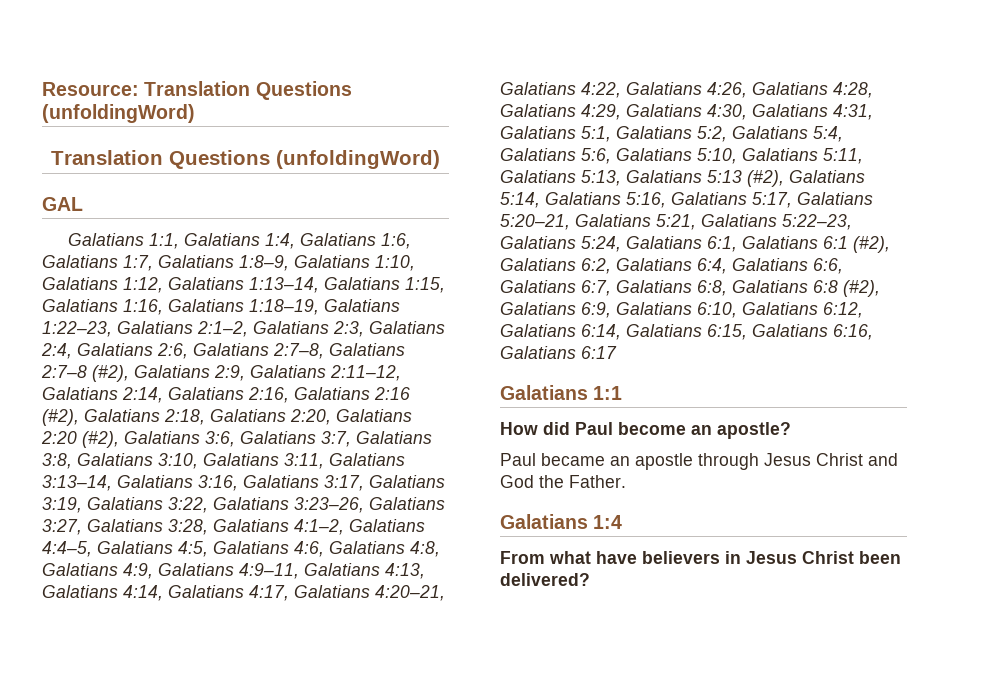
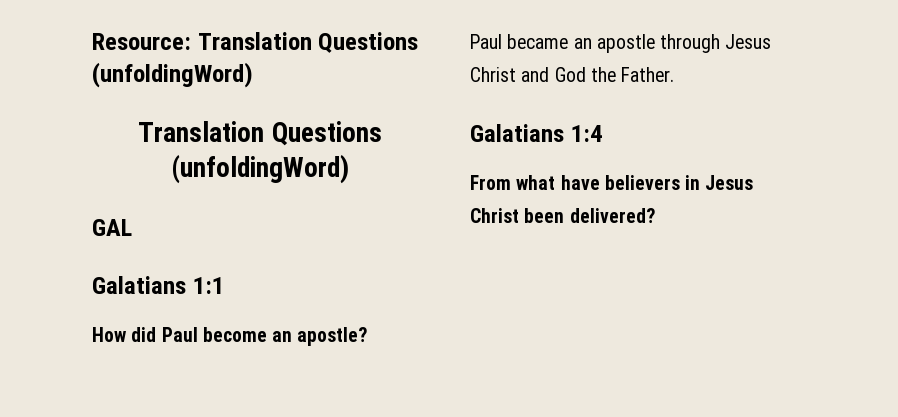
- Galatians 1:1, Galatians 1:4, Galatians 1:6, Galatians 1:7, Galatians 1:8–9, Galatians 1:10, Galatians 1:12, Galatians 1:13–14, Galatians 1:15, Galatians 1:16, Galatians 1:18–19, Galatians 1:22–23, Galatians 2:1–2, Galatians 2:3, Galatians 2:4, Galatians 2:6, Galatians 2:7–8, Galatians 2:7–8 (#2), Galatians 2:9, Galatians 2:11–12, Galatians 2:14, Galatians 2:16, Galatians 2:16 (#2), Galatians 2:18, Galatians 2:20, Galatians 2:20 (#2), Galatians 3:6, Galatians 3:7, Galatians 3:8, Galatians 3:10, Galatians 3:11, Galatians 3:13–14, Galatians 3:16, Galatians 3:17, Galatians 3:19, Galatians 3:22, Galatians 3:23–26, Galatians 3:27, Galatians 3:28, Galatians 4:1–2, Galatians 4:4–5, Galatians 4:5, Galatians 4:6, Galatians 4:8, Galatians 4:9, Galatians 4:9–11, Galatians 4:13, Galatians 4:14, Galatians 4:17, Galatians 4:20–21, Galatians 4:22, Galatians 4:26, Galatians 4:28, Galatians 4:29, Galatians 4:30, Galatians 4:31, Galatians 5:1, Galatians 5:2, Galatians 5:4, Galatians 5:6, Galatians 5:10, Galatians 5:11, Galatians 5:13, Galatians 5:13 (#2), Galatians 5:14, Galatians 5:16, Galatians 5:17, Galatians 5:20–21, Galatians 5:21, Galatians 5:22–23, Galatians 5:24, Galatians 6:1, Galatians 6:1 (#2), Galatians 6:2, Galatians 6:4, Galatians 6:6, Galatians 6:7, Galatians 6:8, Galatians 6:8 (#2), Galatians 6:9, Galatians 6:10, Galatians 6:12, Galatians 6:14, Galatians 6:15, Galatians 6:16, Galatians 6:17

